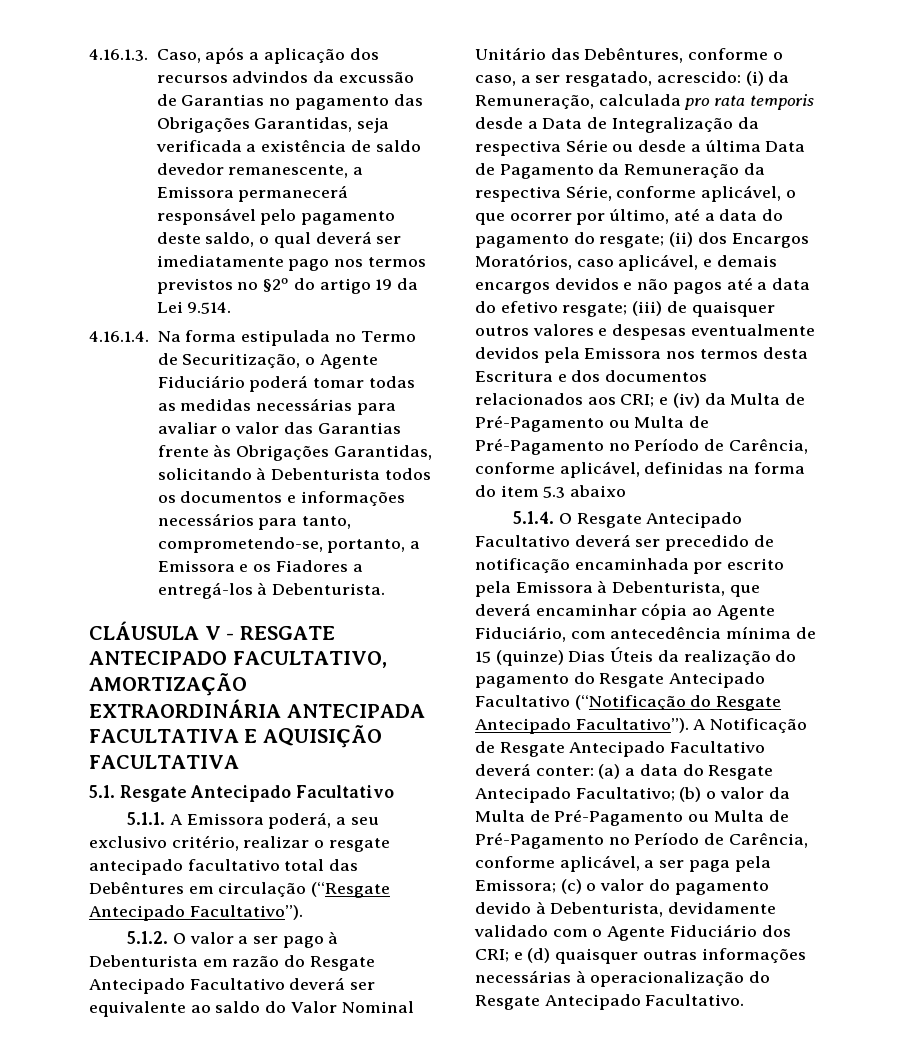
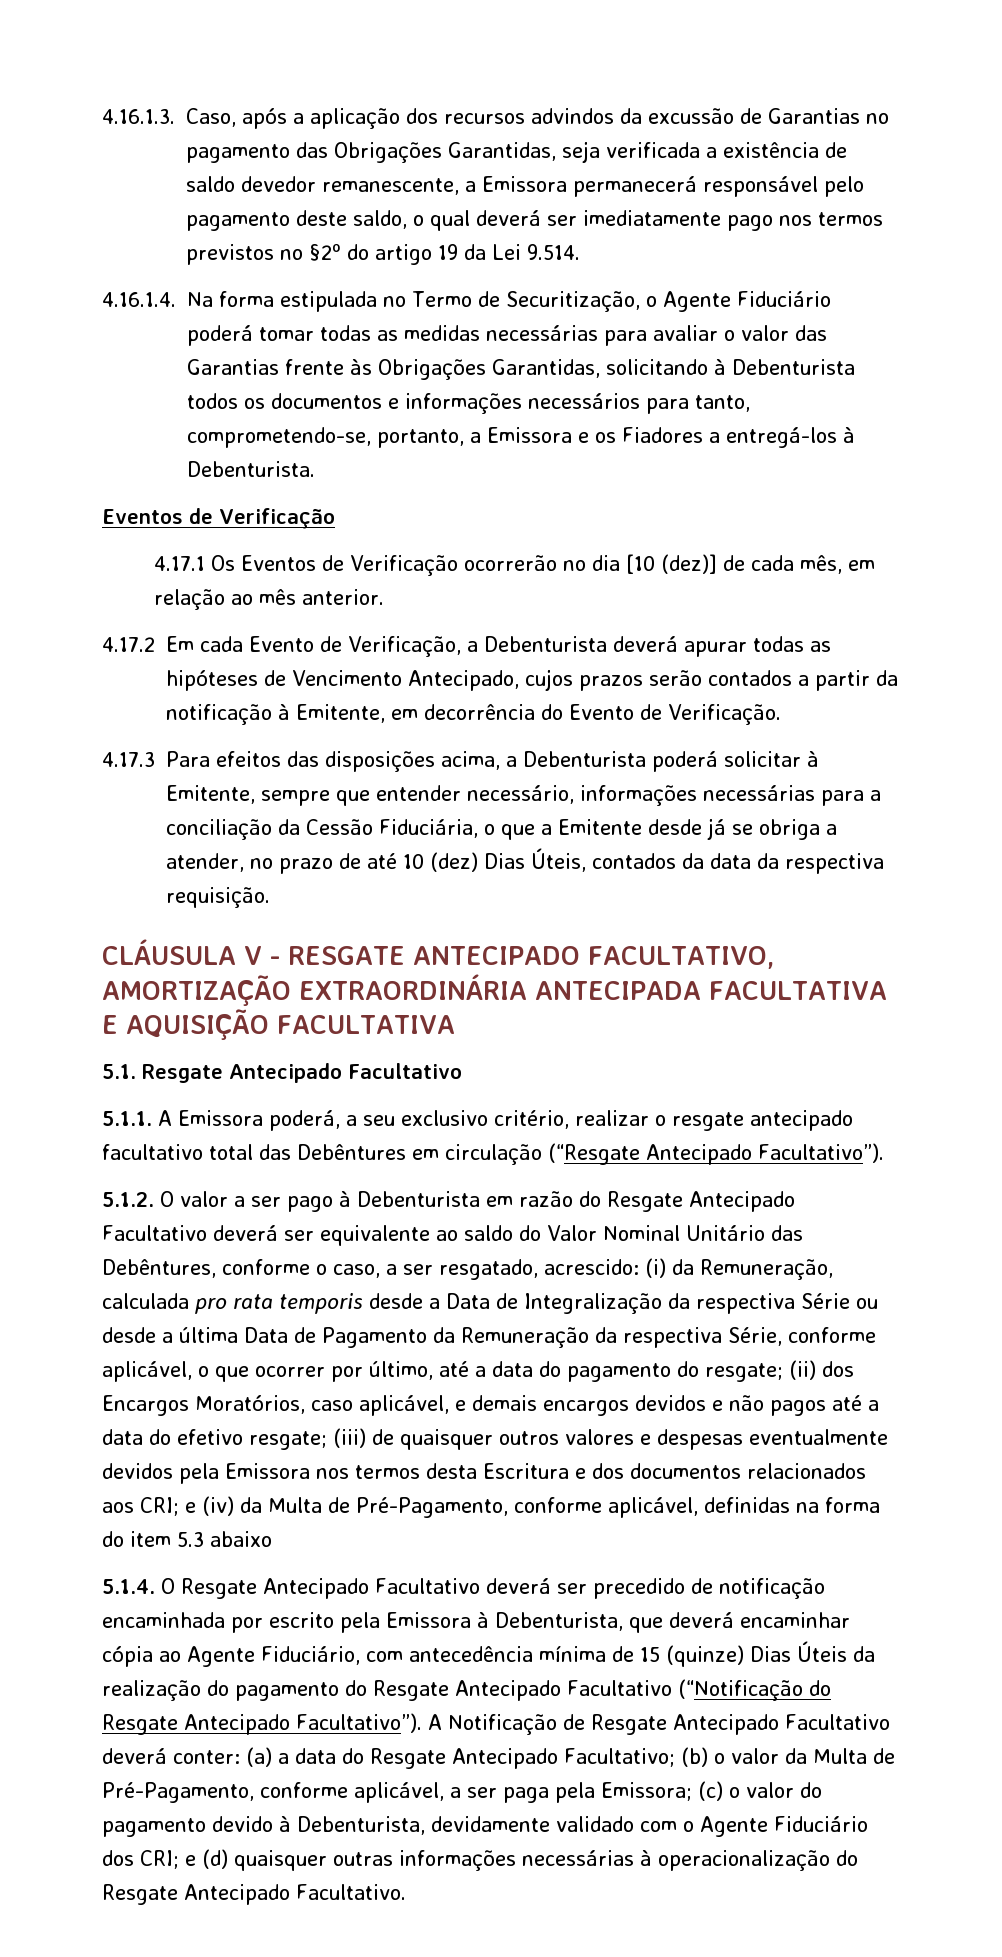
  4.16.1.4. Na forma estipulada no Termo de Securitização, o Agente Fiduciário poderá tomar todas as medidas necessárias para avaliar o valor das Garantias frente às Obrigações Garantidas, solicitando à Debenturista todos os documentos e informações necessários para tanto, comprometendo-se, portanto, a Emissora e os Fiadores a entregá-los à Debenturista.
+ Eventos de Verificação
+ 4.17.1 Os Eventos de Verificação ocorrerão no dia [10 (dez)] de cada mês, em relação ao mês anterior.
+ 4.17.2 Em cada Evento de Verificação, a Debenturista deverá apurar todas as hipóteses de Vencimento Antecipado, cujos prazos serão contados a partir da notificação à Emitente, em decorrência do Evento de Verificação.
+ 4.17.3 Para efeitos das disposições acima, a Debenturista poderá solicitar à Emitente, sempre que entender necessário, informações necessárias para a conciliação da Cessão Fiduciária, o que a Emitente desde já se obriga a atender, no prazo de até 10 (dez) Dias Úteis, contados da data da respectiva requisição.
- e (iv) da Multa de Pré-Pagamento ou Multa de Pré-Pagamento no Período de Carência, conforme aplicável, definidas na forma do item 5.3 abaixo
+ e (iv) da Multa de Pré-Pagamento, conforme aplicável, definidas na forma do item 5.3 abaixo
- A Notificação de Resgate Antecipado Facultativo deverá conter: (a) a data do Resgate Antecipado Facultativo; (b) o valor da Multa de Pré-Pagamento ou Multa de Pré-Pagamento no Período de Carência, conforme aplicável, a ser paga pela Emissora; (c) o valor do pagamento devido à Debenturista, devidamente validado com o Agente Fiduciário dos CRI; e (d) quaisquer outras informações necessárias à operacionalização do Resgate Antecipado Facultativo.
+ A Notificação de Resgate Antecipado Facultativo deverá conter: (a) a data do Resgate Antecipado Facultativo; (b) o valor da Multa de Pré-Pagamento, conforme aplicável, a ser paga pela Emissora; (c) o valor do pagamento devido à Debenturista, devidamente validado com o Agente Fiduciário dos CRI; e (d) quaisquer outras informações necessárias à operacionalização do Resgate Antecipado Facultativo.

